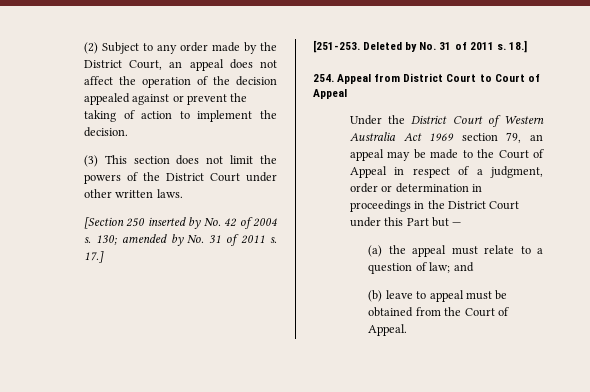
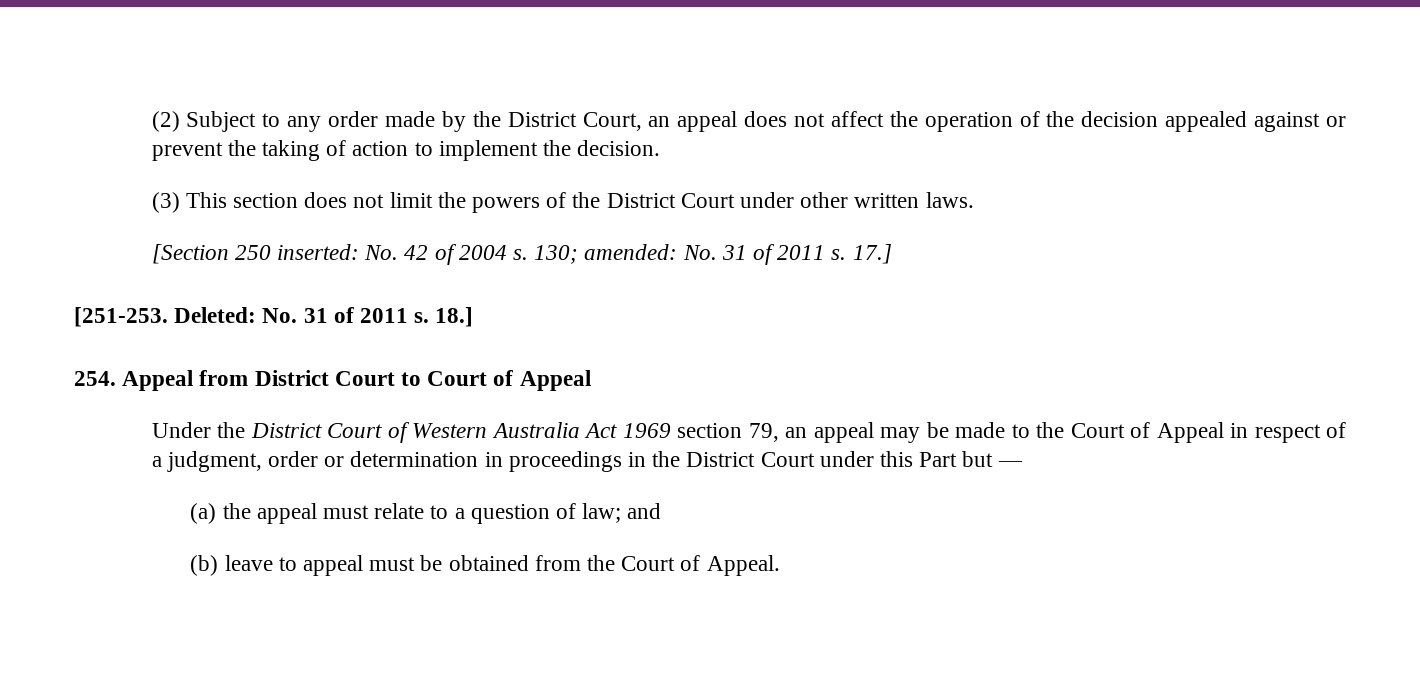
- [Section 250 inserted by No. 42 of 2004 s.
+ [Section 250 inserted: No. 42 of 2004 s.
- 130; amended by No. 31 of 2011 s.
+ 130; amended: No. 31 of 2011 s.
- Deleted by No. 31 of 2011 s.
+ Deleted: No. 31 of 2011 s.

